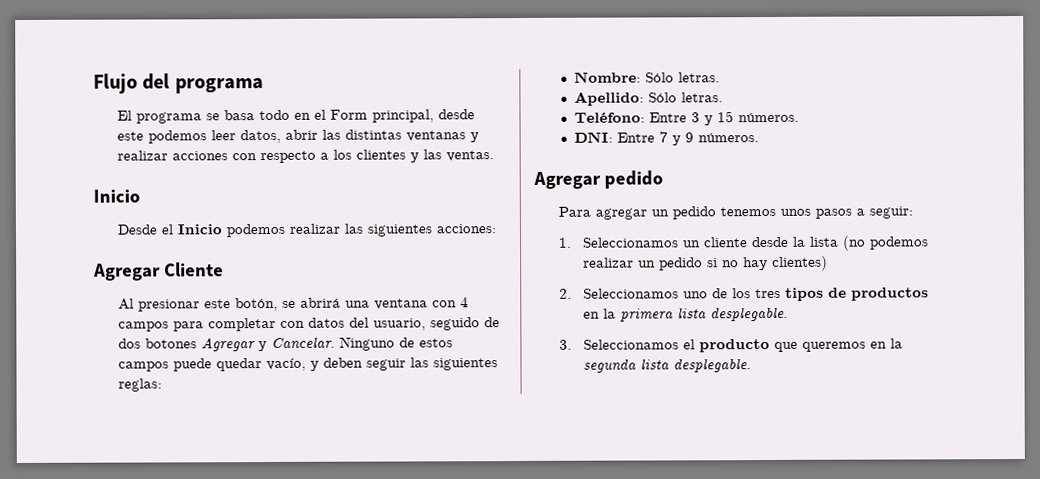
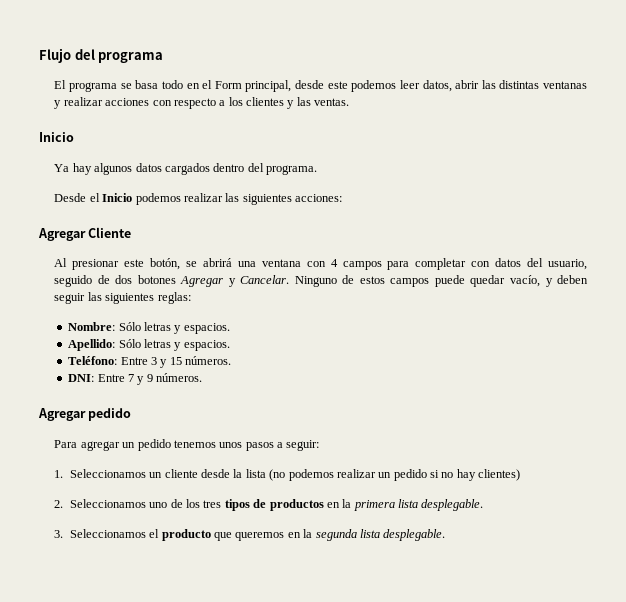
+ Ya hay algunos datos cargados dentro del programa.
- Nombre: Sólo letras.
+ Nombre: Sólo letras y espacios.
- Apellido: Sólo letras.
+ Apellido: Sólo letras y espacios.

